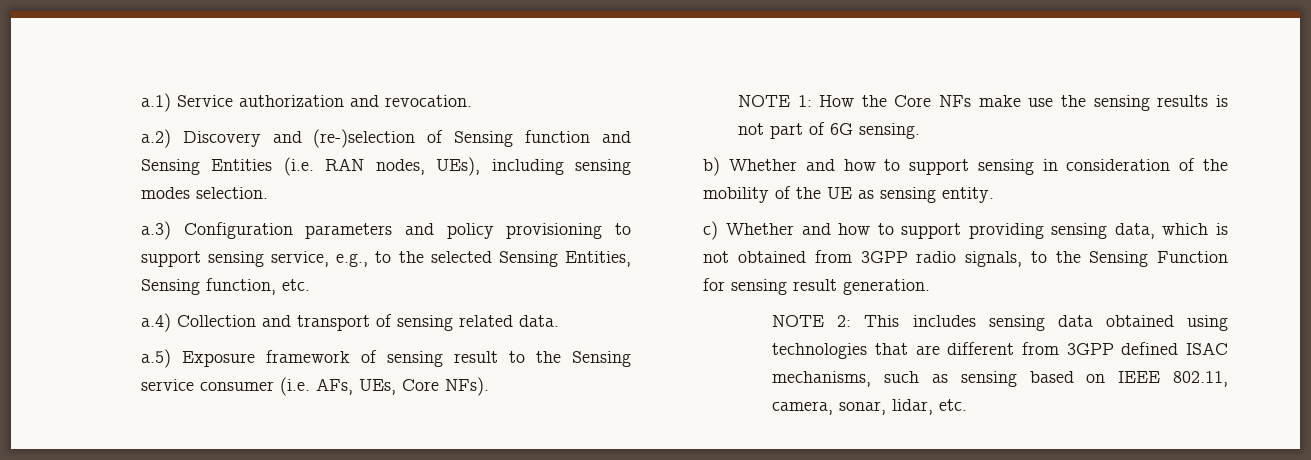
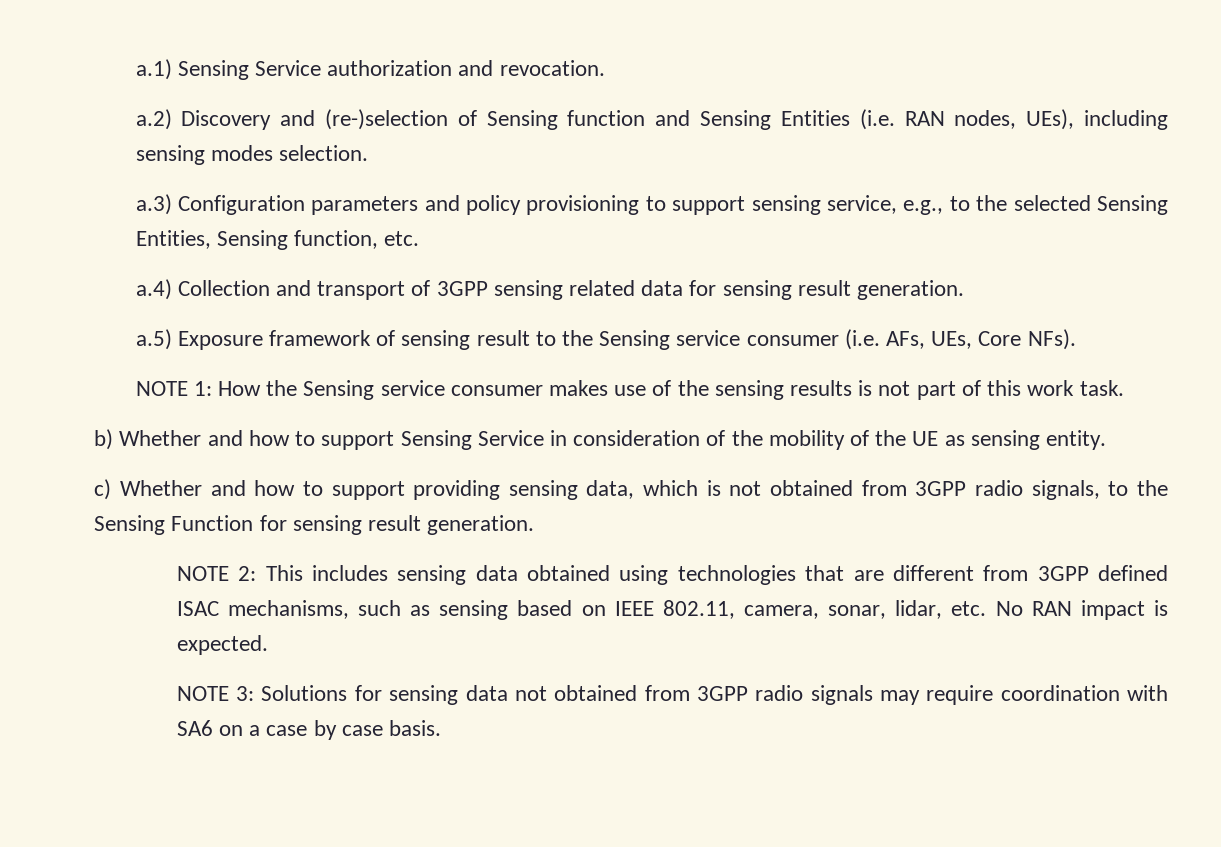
- a.1) Service authorization and revocation.
+ a.1) Sensing Service authorization and revocation.
- a.4) Collection and transport of sensing related data.
+ a.4) Collection and transport of 3GPP sensing related data for sensing result generation.
- NOTE 1: How the Core NFs make use the sensing results is not part of 6G sensing.
+ NOTE 1: How the Sensing service consumer makes use of the sensing results is not part of this work task.
- b) Whether and how to support sensing in consideration of the mobility of the UE as sensing entity.
+ b) Whether and how to support Sensing Service in consideration of the mobility of the UE as sensing entity.
- NOTE 2: This includes sensing data obtained using technologies that are different from 3GPP defined ISAC mechanisms, such as sensing based on IEEE 802.11, camera, sonar, lidar, etc.
+ NOTE 2: This includes sensing data obtained using technologies that are different from 3GPP defined ISAC mechanisms, such as sensing based on IEEE 802.11, camera, sonar, lidar, etc. No RAN impact is expected.
+ NOTE 3: Solutions for sensing data not obtained from 3GPP radio signals may require coordination with SA6 on a case by case basis.

